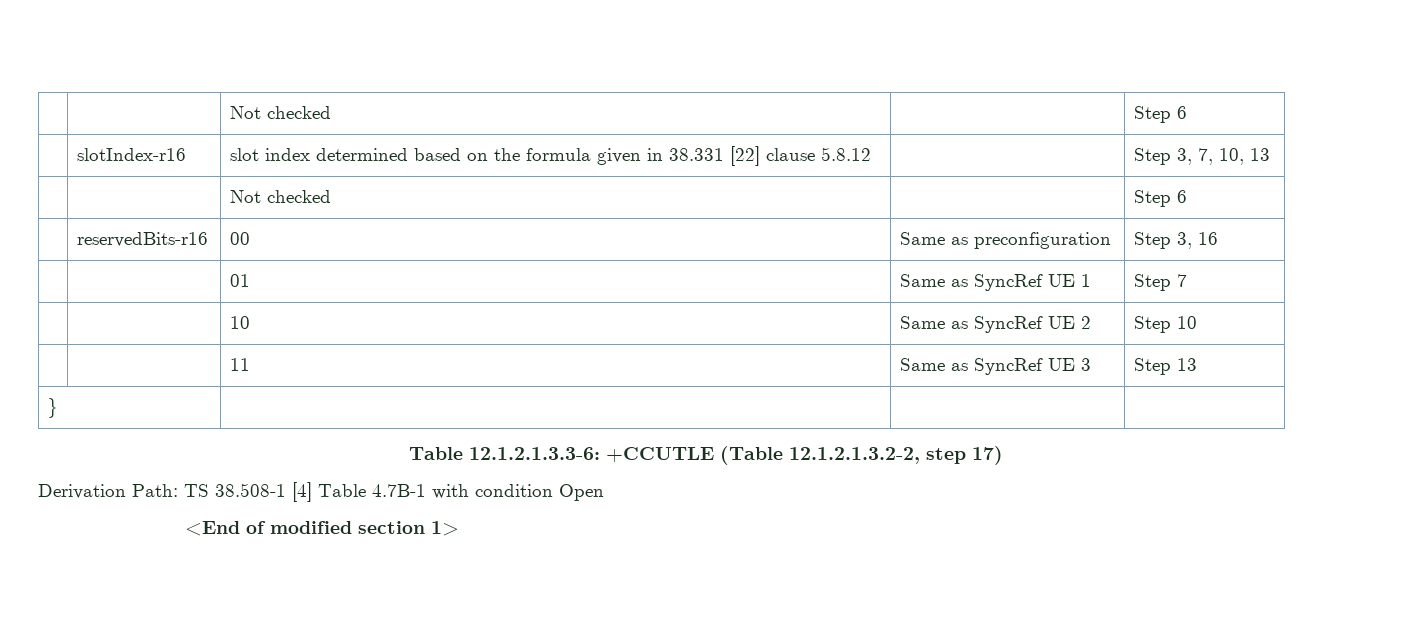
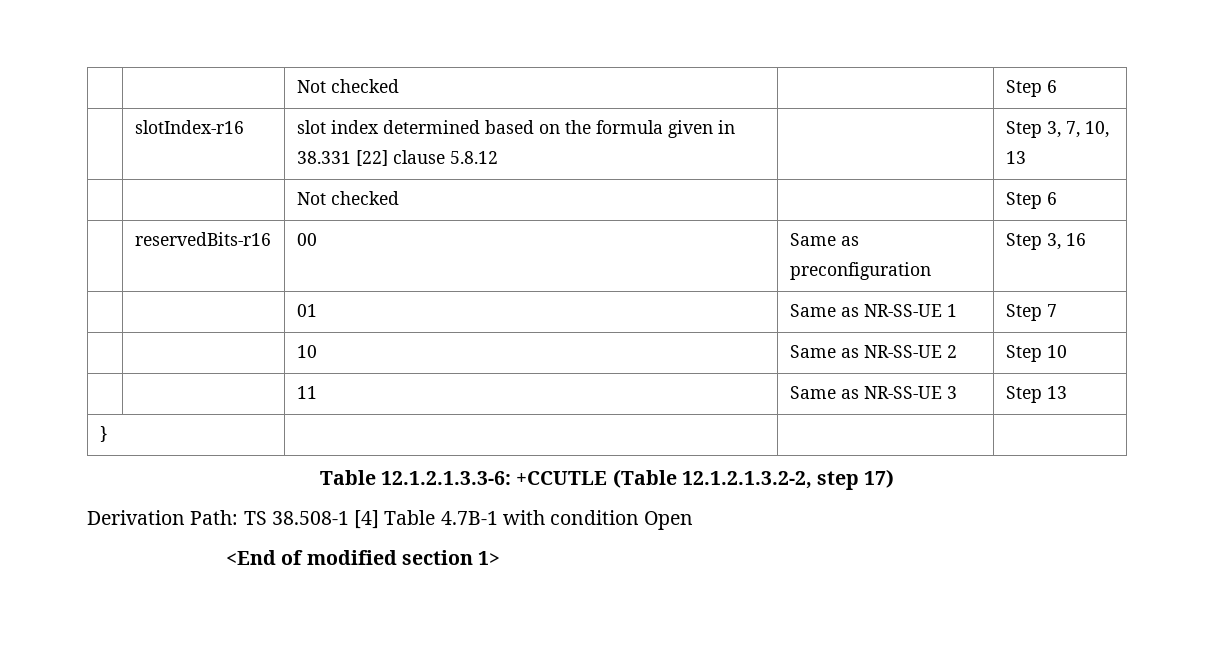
- | | 01 | Same as SyncRef UE 1 | Step 7
+ | | 01 | Same as NR-SS-UE 1 | Step 7
- | | 10 | Same as SyncRef UE 2 | Step 10
+ | | 10 | Same as NR-SS-UE 2 | Step 10
- | | 11 | Same as SyncRef UE 3 | Step 13
+ | | 11 | Same as NR-SS-UE 3 | Step 13

